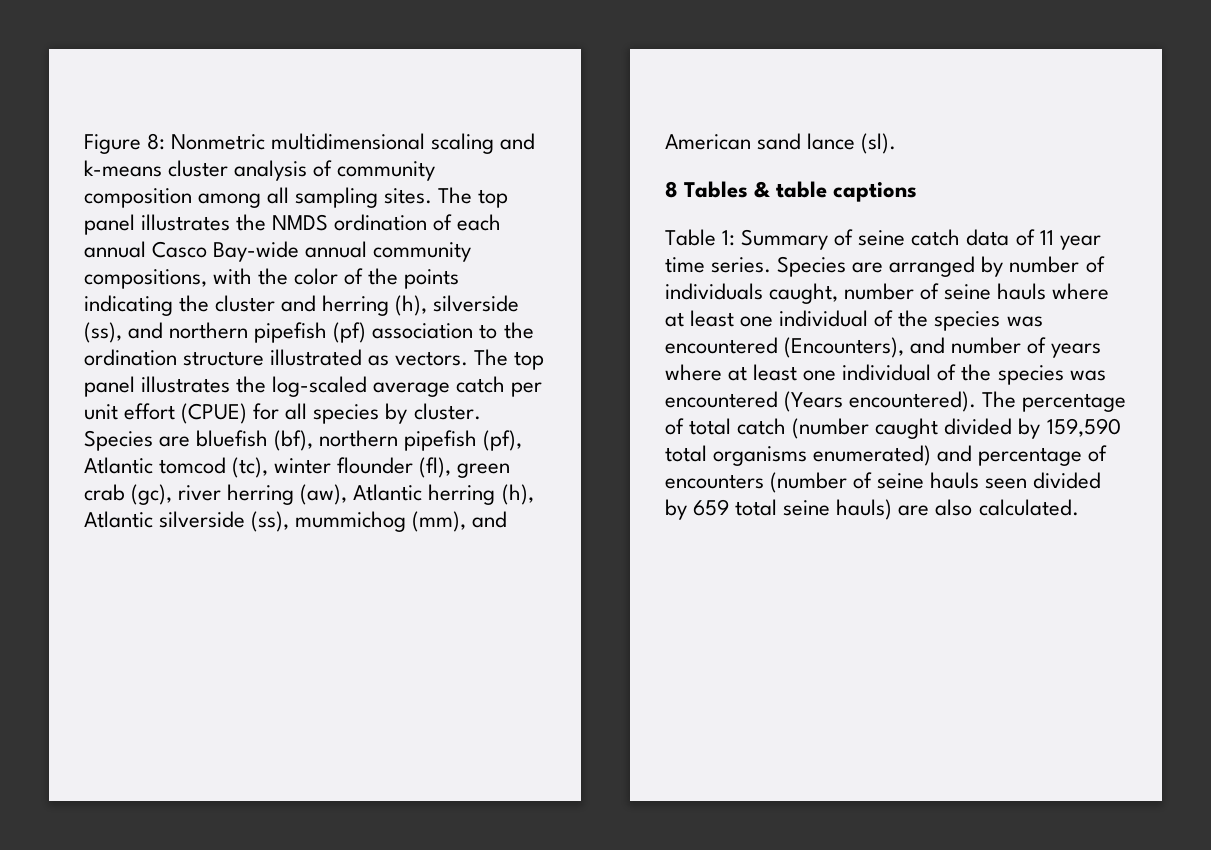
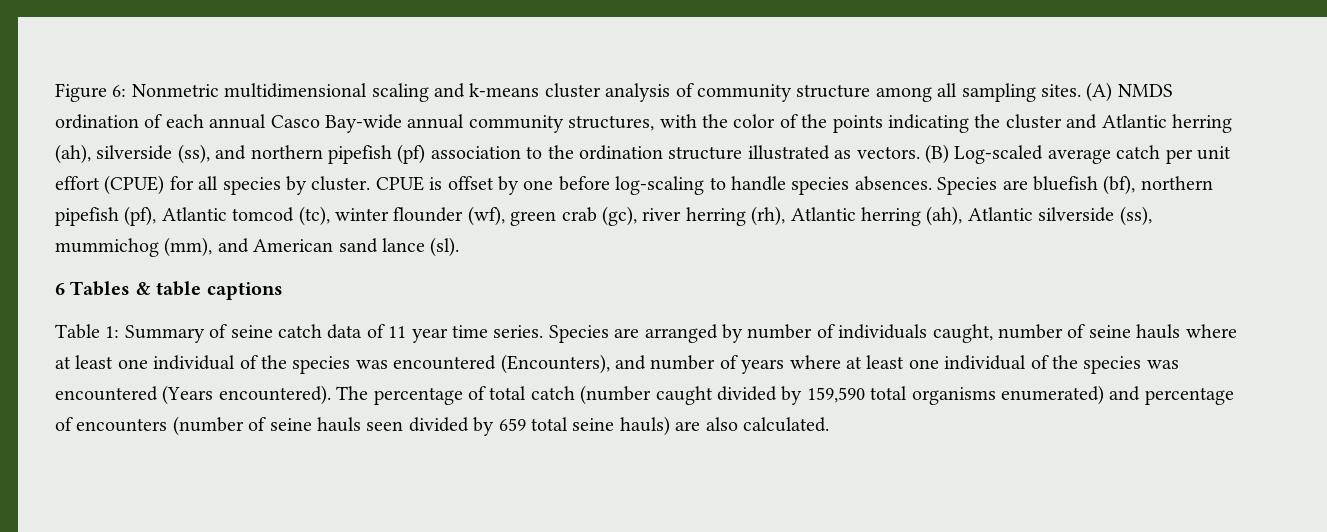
- Figure 8: Nonmetric multidimensional scaling and k-means cluster analysis of community composition among all sampling sites.
+ Figure 6: Nonmetric multidimensional scaling and k-means cluster analysis of community structure among all sampling sites.
- The top panel illustrates the NMDS ordination of each annual Casco Bay-wide annual community compositions, with the color of the points indicating the cluster and herring (h), silverside (ss), and northern pipefish (pf) association to the ordination structure illustrated as vectors.
+ (A) NMDS ordination of each annual Casco Bay-wide annual community structures, with the color of the points indicating the cluster and Atlantic herring (ah), silverside (ss), and northern pipefish (pf) association to the ordination structure illustrated as vectors.
- The top panel illustrates the log-scaled average catch per unit effort (CPUE) for all species by cluster.
+ (B) Log-scaled average catch per unit effort (CPUE) for all species by cluster.
+ CPUE is offset by one before log-scaling to handle species absences.
- Species are bluefish (bf), northern pipefish (pf), Atlantic tomcod (tc), winter flounder (fl), green crab (gc), river herring (aw), Atlantic herring (h), Atlantic silverside (ss), mummichog (mm), and American sand lance (sl).
+ Species are bluefish (bf), northern pipefish (pf), Atlantic tomcod (tc), winter flounder (wf), green crab (gc), river herring (rh), Atlantic herring (ah), Atlantic silverside (ss), mummichog (mm), and American sand lance (sl).
- 8 Tables & table captions
+ 6 Tables & table captions

